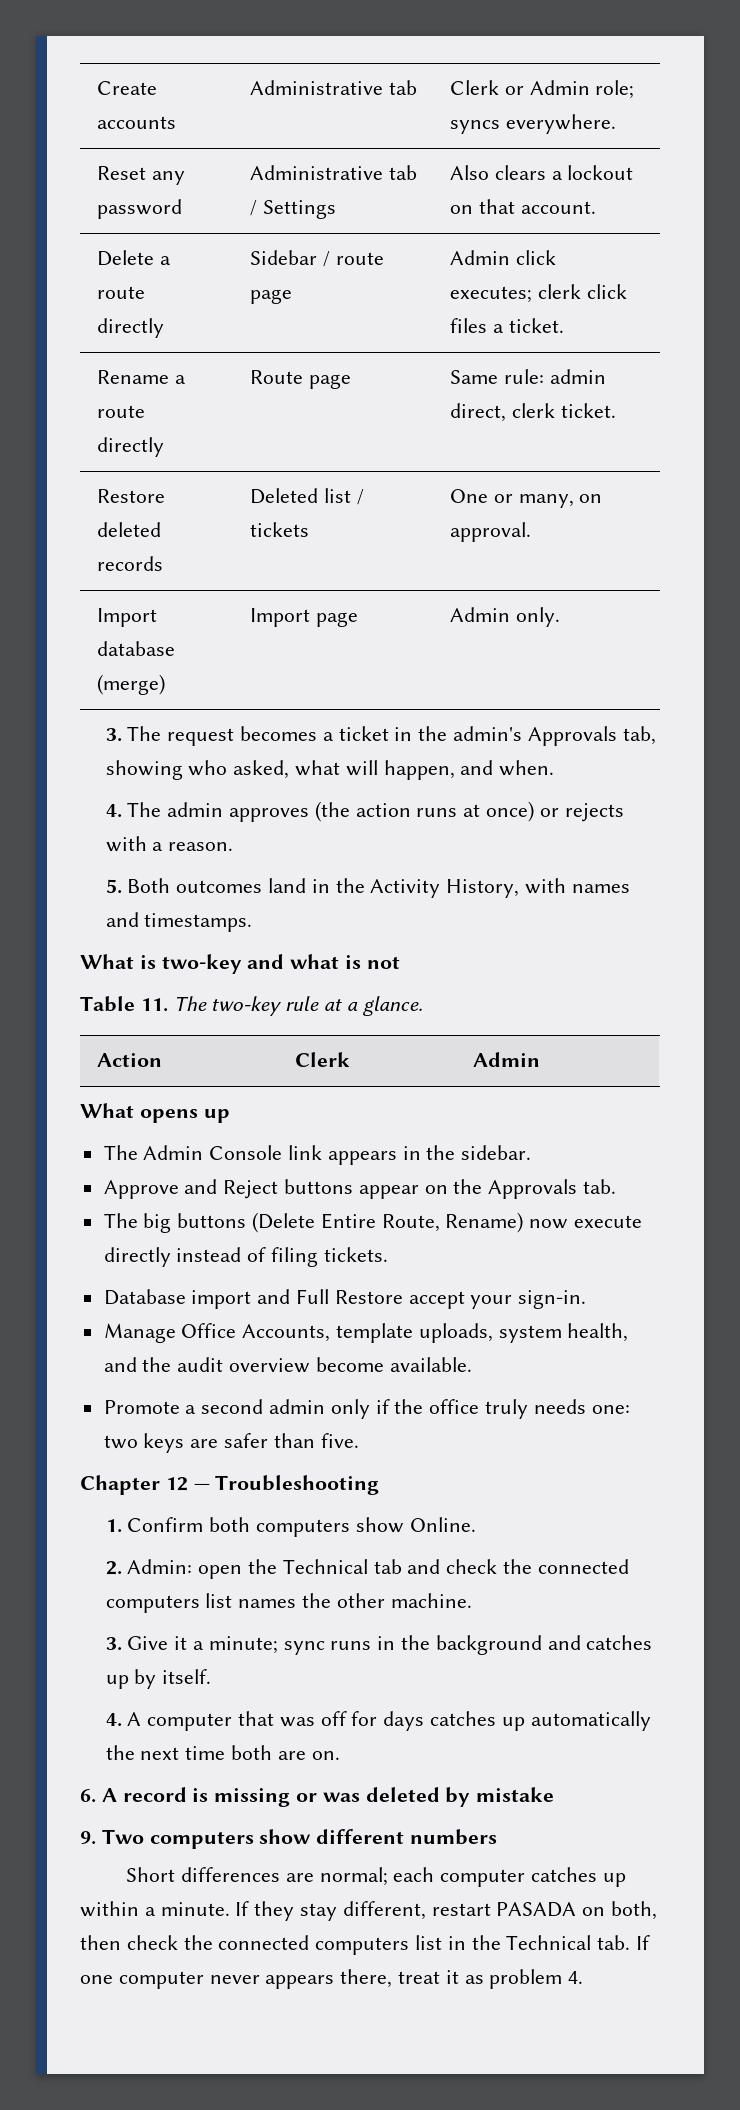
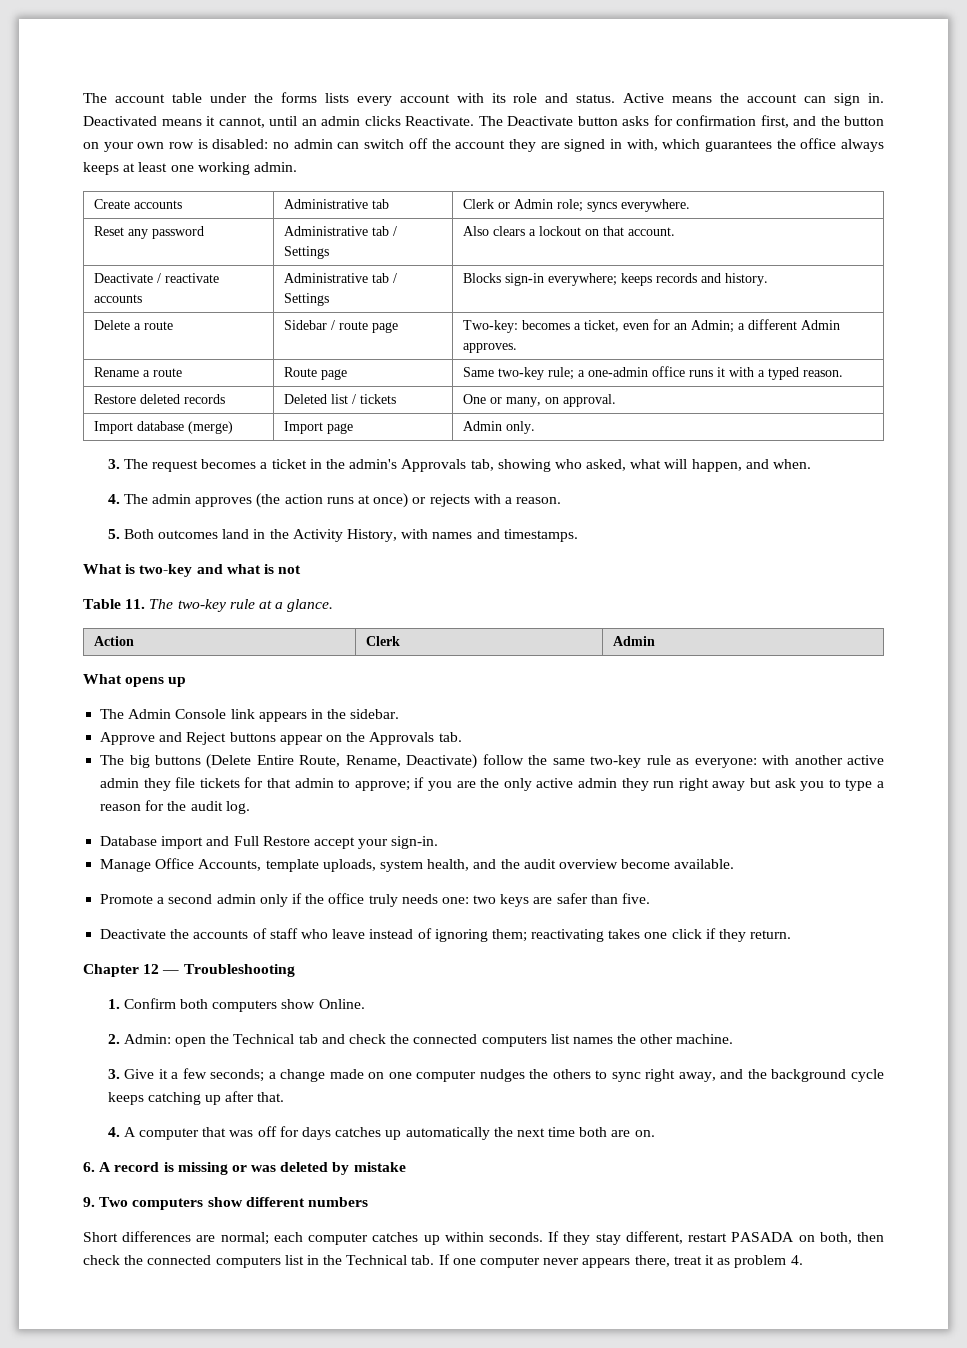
+ The account table under the forms lists every account with its role and status. Active means the account can sign in. Deactivated means it cannot, until an admin clicks Reactivate. The Deactivate button asks for confirmation first, and the button on your own row is disabled: no admin can switch off the account they are signed in with, which guarantees the office always keeps at least one working admin.
+ Deactivate / reactivate accounts | Administrative tab / Settings | Blocks sign-in everywhere; keeps records and history.
- Delete a route directly | Sidebar / route page | Admin click executes; clerk click files a ticket.
+ Delete a route | Sidebar / route page | Two-key: becomes a ticket, even for an Admin; a different Admin approves.
- Rename a route directly | Route page | Same rule: admin direct, clerk ticket.
+ Rename a route | Route page | Same two-key rule; a one-admin office runs it with a typed reason.
- The big buttons (Delete Entire Route, Rename) now execute directly instead of filing tickets.
+ The big buttons (Delete Entire Route, Rename, Deactivate) follow the same two-key rule as everyone: with another active admin they file tickets for that admin to approve; if you are the only active admin they run right away but ask you to type a reason for the audit log.
+ Deactivate the accounts of staff who leave instead of ignoring them; reactivating takes one click if they return.
- 3. Give it a minute; sync runs in the background and catches up by itself.
+ 3. Give it a few seconds; a change made on one computer nudges the others to sync right away, and the background cycle keeps catching up after that.
- Short differences are normal; each computer catches up within a minute.
+ Short differences are normal; each computer catches up within seconds.

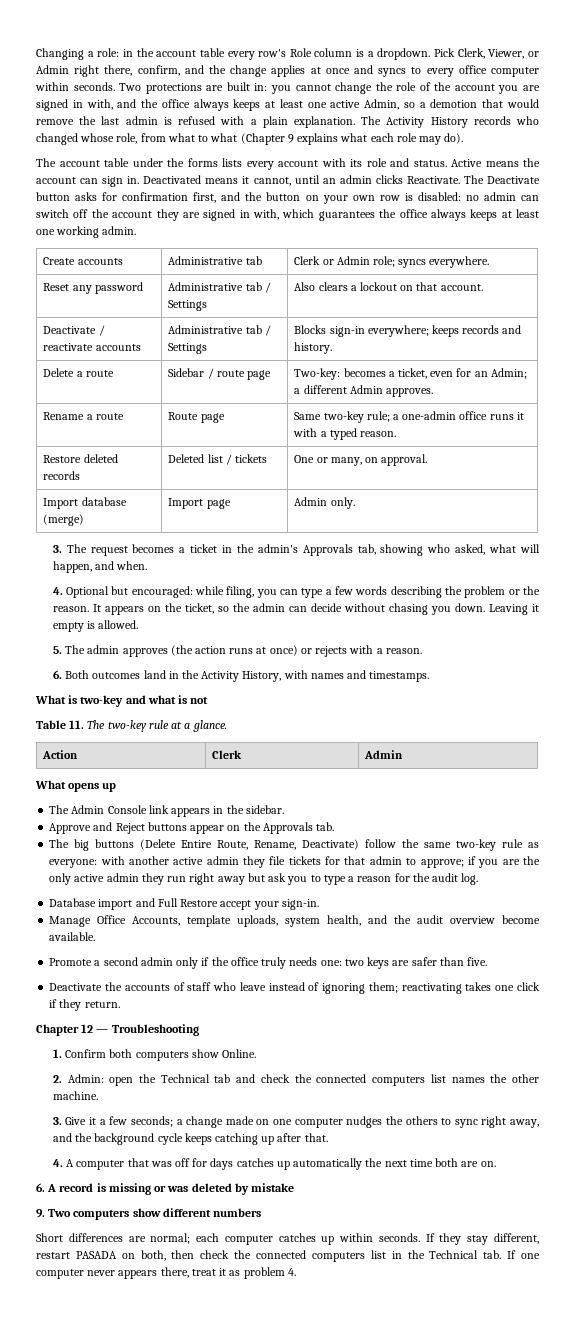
+ Changing a role: in the account table every row's Role column is a dropdown. Pick Clerk, Viewer, or Admin right there, confirm, and the change applies at once and syncs to every office computer within seconds. Two protections are built in: you cannot change the role of the account you are signed in with, and the office always keeps at least one active Admin, so a demotion that would remove the last admin is refused with a plain explanation. The Activity History records who changed whose role, from what to what (Chapter 9 explains what each role may do).
- 4. The admin approves (the action runs at once) or rejects with a reason.
+ 4. Optional but encouraged: while filing, you can type a few words describing the problem or the reason. It appears on the ticket, so the admin can decide without chasing you down. Leaving it empty is allowed.
+ 5. The admin approves (the action runs at once) or rejects with a reason.
- 5. Both outcomes land in the Activity History, with names and timestamps.
+ 6. Both outcomes land in the Activity History, with names and timestamps.

